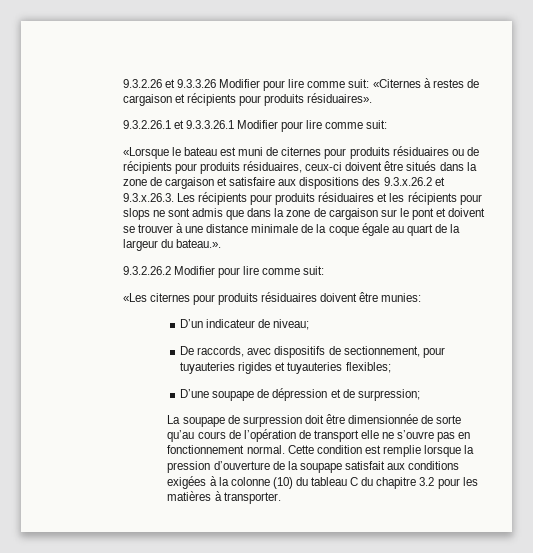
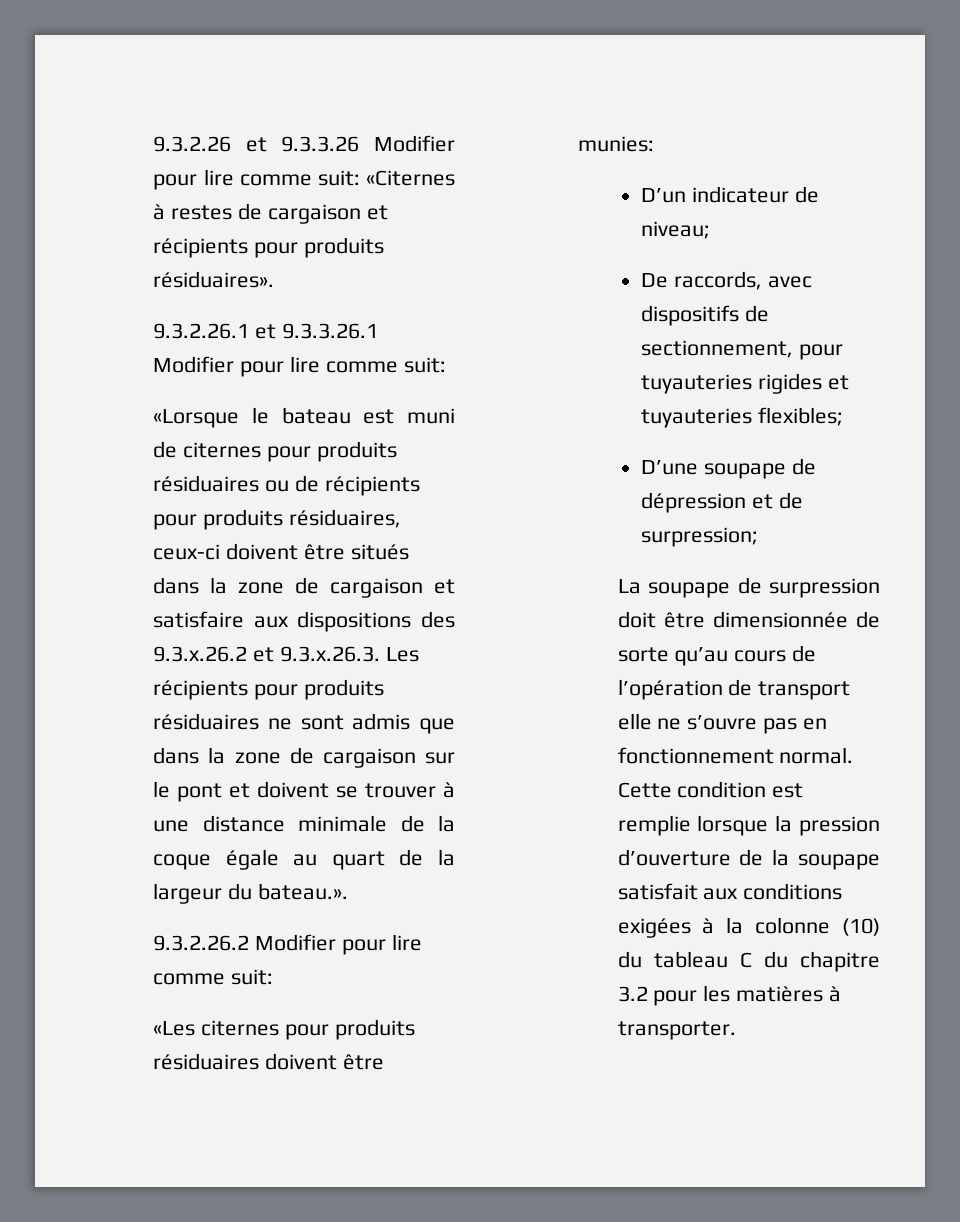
- «Lorsque le bateau est muni de citernes pour produits résiduaires ou de récipients pour produits résiduaires, ceux-ci doivent être situés dans la zone de cargaison et satisfaire aux dispositions des 9.3.x.26.2 et 9.3.x.26.3. Les récipients pour produits résiduaires et les récipients pour slops ne sont admis que dans la zone de cargaison sur le pont et doivent se trouver à une distance minimale de la coque égale au quart de la largeur du bateau.».
+ «Lorsque le bateau est muni de citernes pour produits résiduaires ou de récipients pour produits résiduaires, ceux-ci doivent être situés dans la zone de cargaison et satisfaire aux dispositions des 9.3.x.26.2 et 9.3.x.26.3. Les récipients pour produits résiduaires ne sont admis que dans la zone de cargaison sur le pont et doivent se trouver à une distance minimale de la coque égale au quart de la largeur du bateau.».

